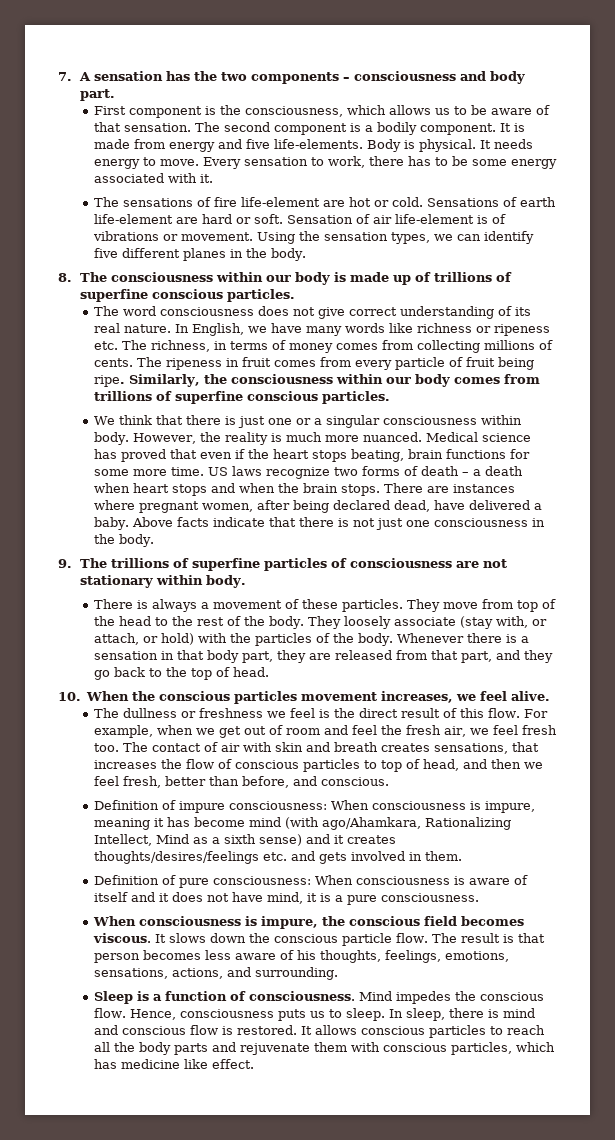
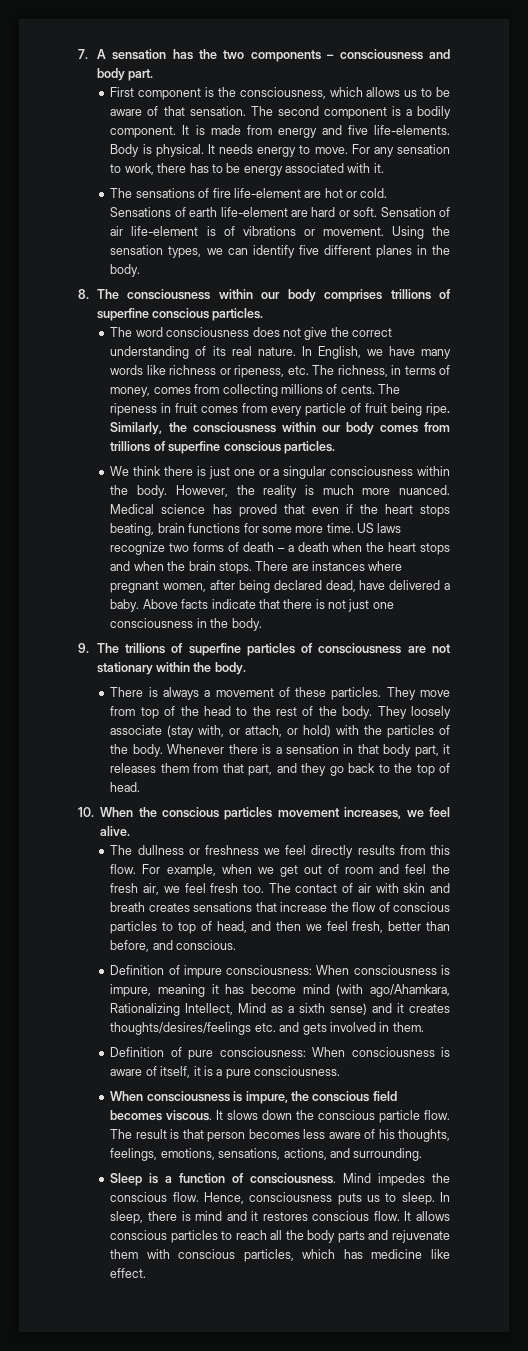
- Every sensation to work, there has to be some energy associated with it.
+ For any sensation to work, there has to be energy associated with it.
- 8. The consciousness within our body is made up of trillions of superfine conscious particles.
+ 8. The consciousness within our body comprises trillions of superfine conscious particles.
- The word consciousness does not give correct understanding of its real nature.
+ The word consciousness does not give the correct understanding of its real nature.
- In English, we have many words like richness or ripeness etc. The richness, in terms of money comes from collecting millions of cents.
+ In English, we have many words like richness or ripeness, etc. The richness, in terms of money, comes from collecting millions of cents.
- We think that there is just one or a singular consciousness within body.
+ We think there is just one or a singular consciousness within the body.
- US laws recognize two forms of death – a death when heart stops and when the brain stops.
+ US laws recognize two forms of death – a death when the heart stops and when the brain stops.
- 9. The trillions of superfine particles of consciousness are not stationary within body.
+ 9. The trillions of superfine particles of consciousness are not stationary within the body.
- Whenever there is a sensation in that body part, they are released from that part, and they go back to the top of head.
+ Whenever there is a sensation in that body part, it releases them from that part, and they go back to the top of head.
- The dullness or freshness we feel is the direct result of this flow.
+ The dullness or freshness we feel directly results from this flow.
- The contact of air with skin and breath creates sensations, that increases the flow of conscious particles to top of head, and then we feel fresh, better than before, and conscious.
+ The contact of air with skin and breath creates sensations that increase the flow of conscious particles to top of head, and then we feel fresh, better than before, and conscious.
- Definition of pure consciousness: When consciousness is aware of itself and it does not have mind, it is a pure consciousness.
+ Definition of pure consciousness: When consciousness is aware of itself, it is a pure consciousness.
- In sleep, there is mind and conscious flow is restored.
+ In sleep, there is mind and it restores conscious flow.

